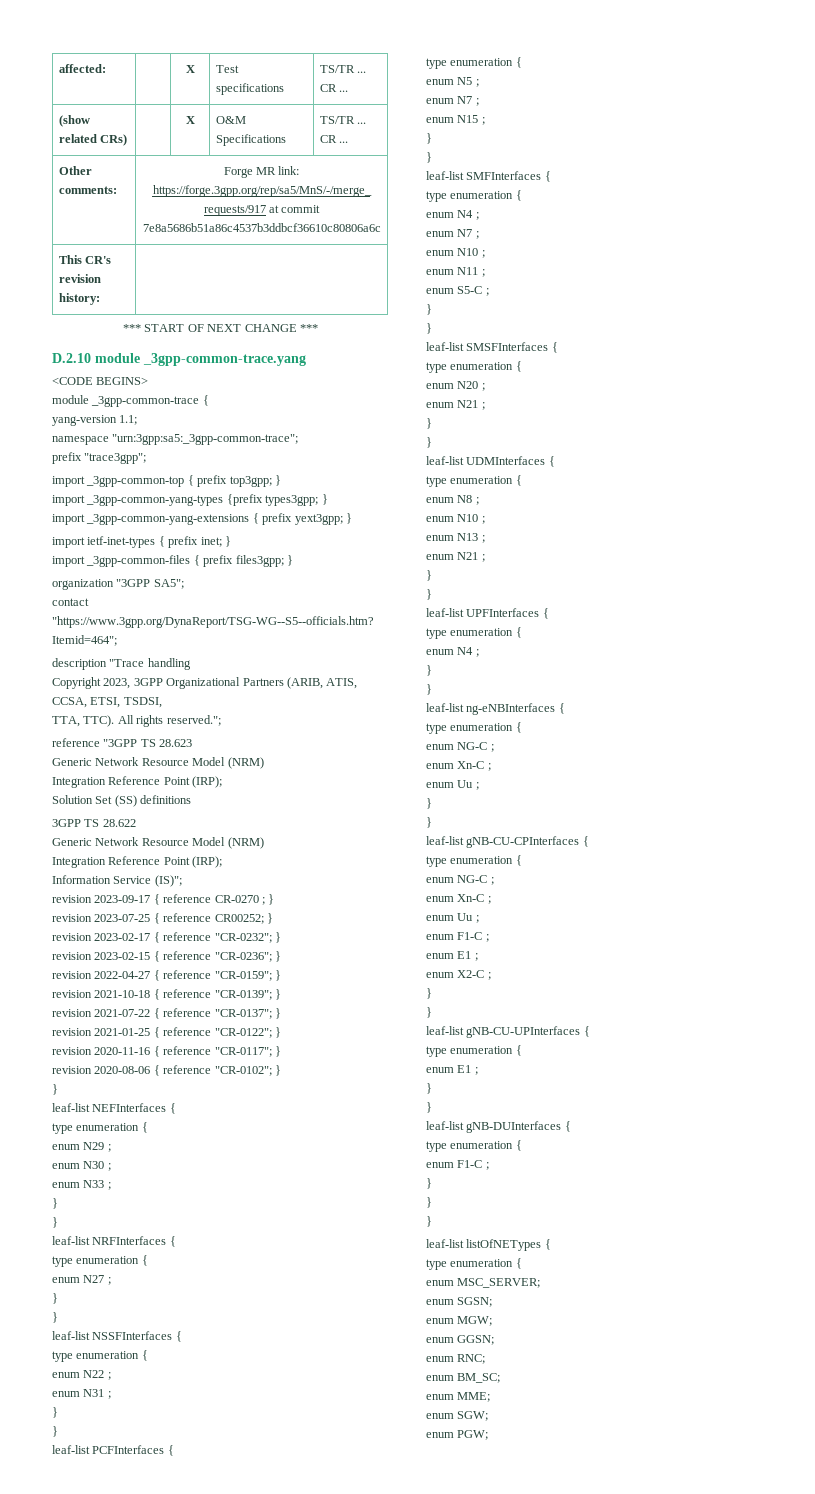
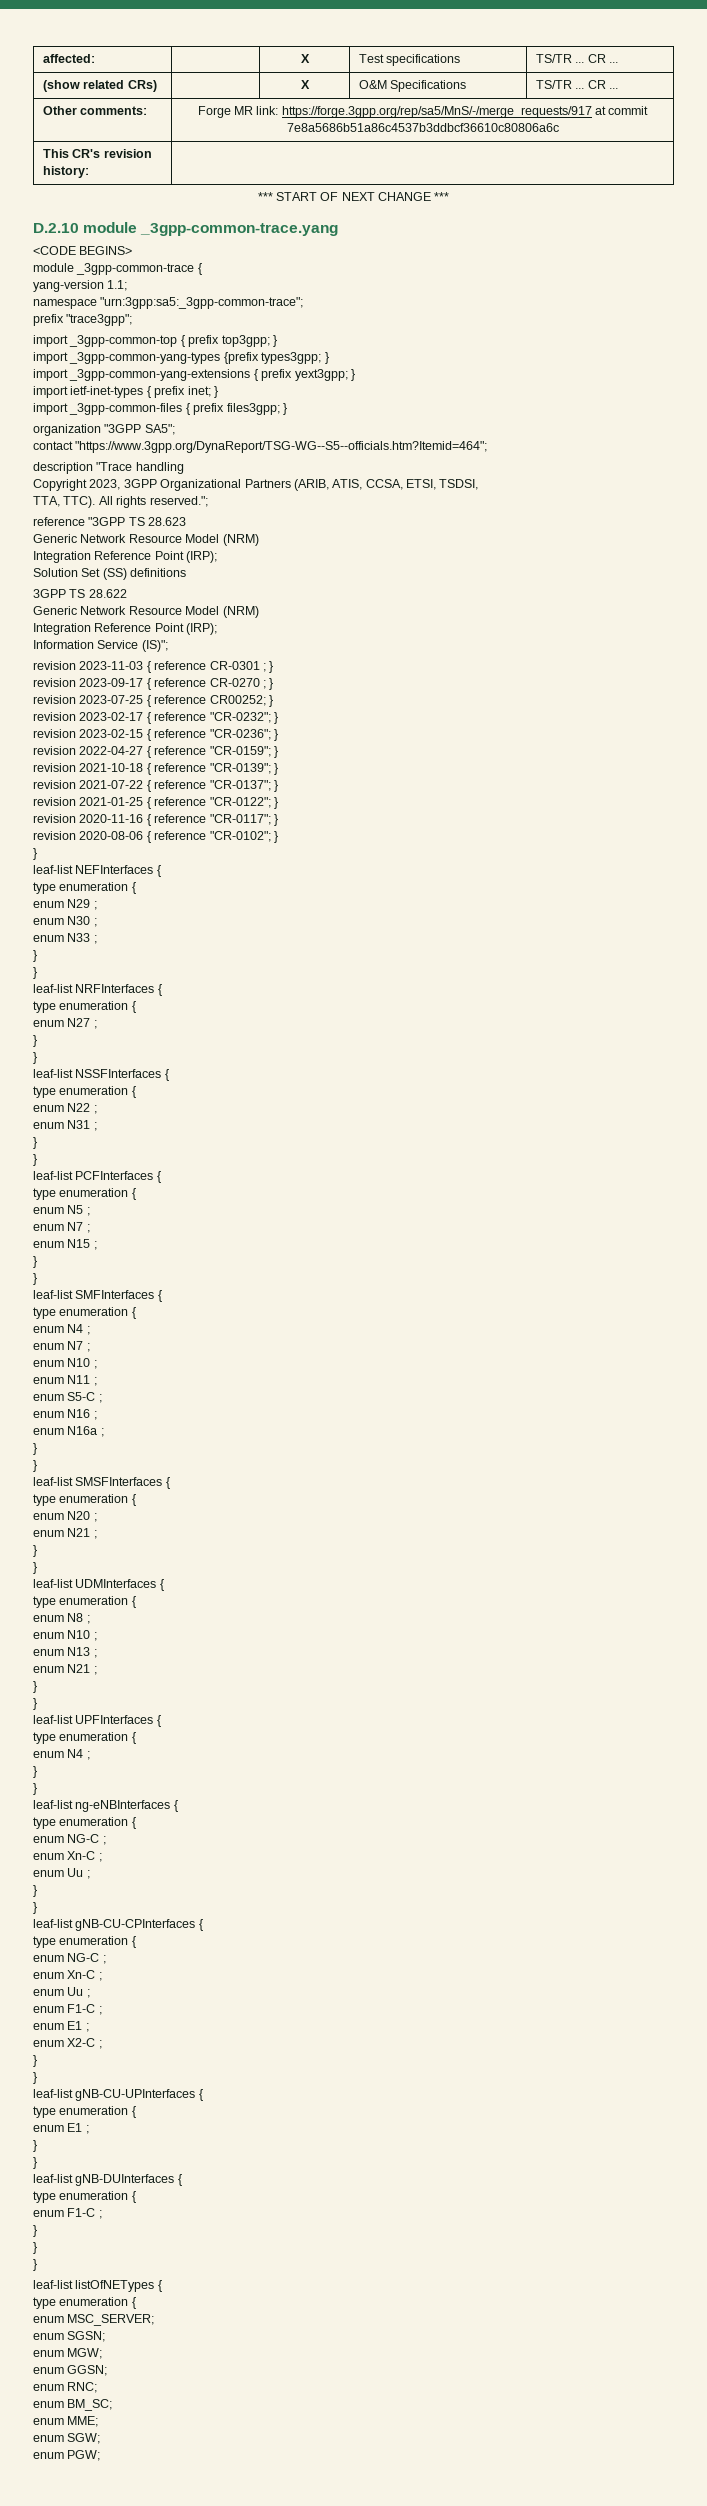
+ revision 2023-11-03 { reference CR-0301 ; }
+ enum N16 ;
+ enum N16a ;

